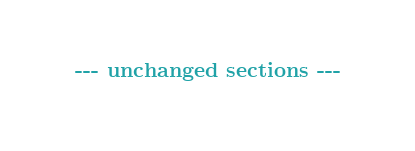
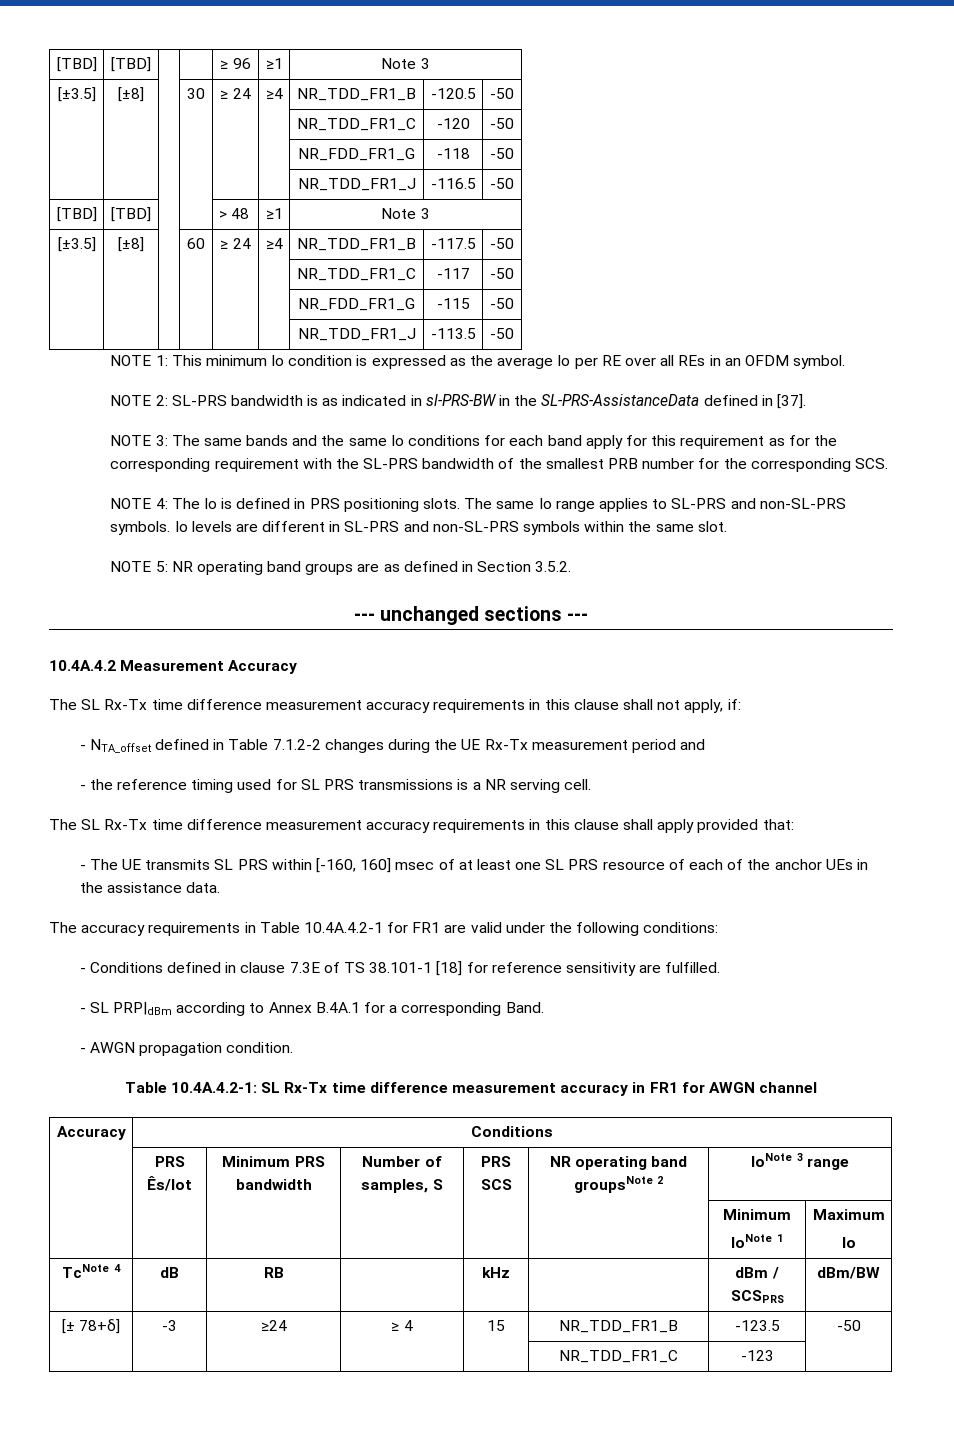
+ [TBD] | [TBD] | | | ≥ 96 | ≥1 | Note 3
+ [±3.5] | [±8] | | 30 | ≥ 24 | ≥4 | NR_TDD_FR1_B | -120.5 | -50
+ | | | | | | NR_TDD_FR1_C | -120 | -50
+ | | | | | | NR_FDD_FR1_G | -118 | -50
+ | | | | | | NR_TDD_FR1_J | -116.5 | -50
+ [TBD] | [TBD] | | | > 48 | ≥1 | Note 3
+ [±3.5] | [±8] | | 60 | ≥ 24 | ≥4 | NR_TDD_FR1_B | -117.5 | -50
+ | | | | | | NR_TDD_FR1_C | -117 | -50
+ | | | | | | NR_FDD_FR1_G | -115 | -50
+ | | | | | | NR_TDD_FR1_J | -113.5 | -50
+ NOTE 1: This minimum Io condition is expressed as the average Io per RE over all REs in an OFDM symbol.
+ NOTE 2: SL-PRS bandwidth is as indicated in sl-PRS-BW in the SL-PRS-AssistanceData defined in [37].
+ NOTE 3: The same bands and the same Io conditions for each band apply for this requirement as for the corresponding requirement with the SL-PRS bandwidth of the smallest PRB number for the corresponding SCS.
+ NOTE 4: The Io is defined in PRS positioning slots. The same Io range applies to SL-PRS and non-SL-PRS symbols. Io levels are different in SL-PRS and non-SL-PRS symbols within the same slot.
+ NOTE 5: NR operating band groups are as defined in Section 3.5.2.
  --- unchanged sections ---
+ 10.4A.4.2 Measurement Accuracy
+ The SL Rx-Tx time difference measurement accuracy requirements in this clause shall not apply, if:
+ - NTA_offset defined in Table 7.1.2-2 changes during the UE Rx-Tx measurement period and
+ - the reference timing used for SL PRS transmissions is a NR serving cell.
+ The SL Rx-Tx time difference measurement accuracy requirements in this clause shall apply provided that:
+ - The UE transmits SL PRS within [-160, 160] msec of at least one SL PRS resource of each of the anchor UEs in the assistance data.
+ The accuracy requirements in Table 10.4A.4.2-1 for FR1 are valid under the following conditions:
+ - Conditions defined in clause 7.3E of TS 38.101-1 [18] for reference sensitivity are fulfilled.
+ - SL PRP|dBm according to Annex B.4A.1 for a corresponding Band.
+ - AWGN propagation condition.
+ Table 10.4A.4.2-1: SL Rx-Tx time difference measurement accuracy in FR1 for AWGN channel
+ Accuracy | Conditions
+ | PRS Ês/Iot | Minimum PRS bandwidth | Number of samples, S | PRS SCS | NR operating band groupsNote 2 | IoNote 3 range
+ | | | | | | Minimum
+ IoNote 1 | Maximum
+ Io
+ TcNote 4 | dB | RB | | kHz | | dBm / SCSPRS | dBm/BW
+ [± 78+δ] | -3 | ≥24 | ≥ 4 | 15 | NR_TDD_FR1_B | -123.5 | -50
+ | | | | | NR_TDD_FR1_C | -123 |

